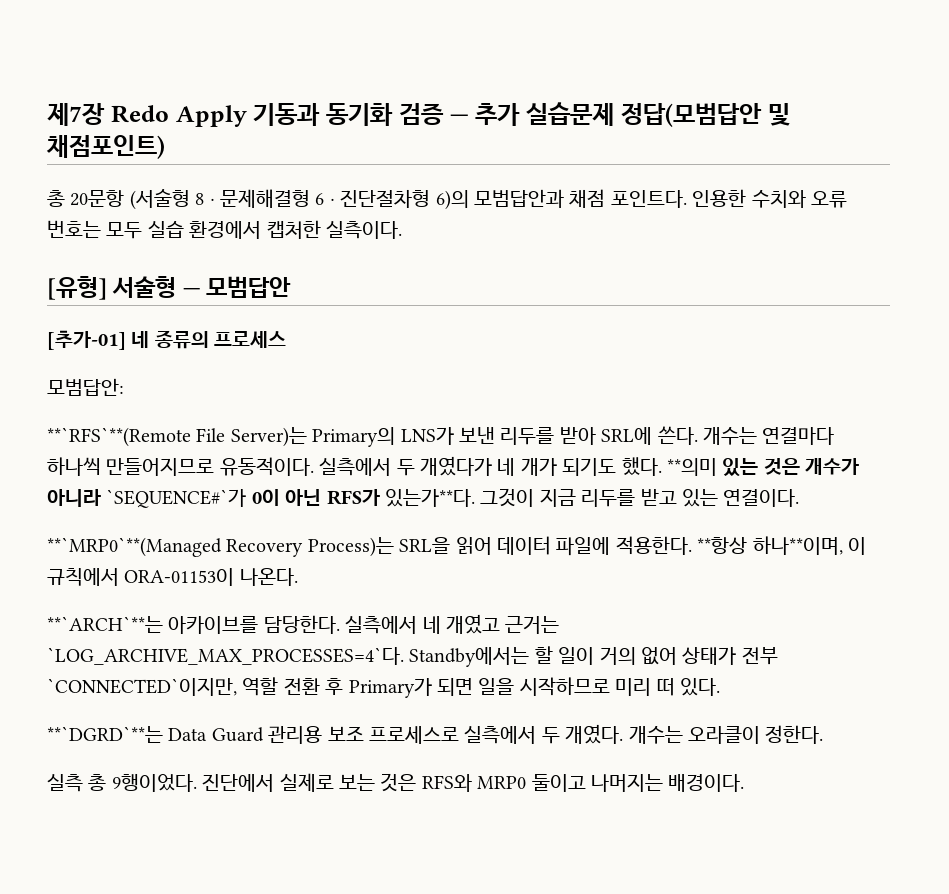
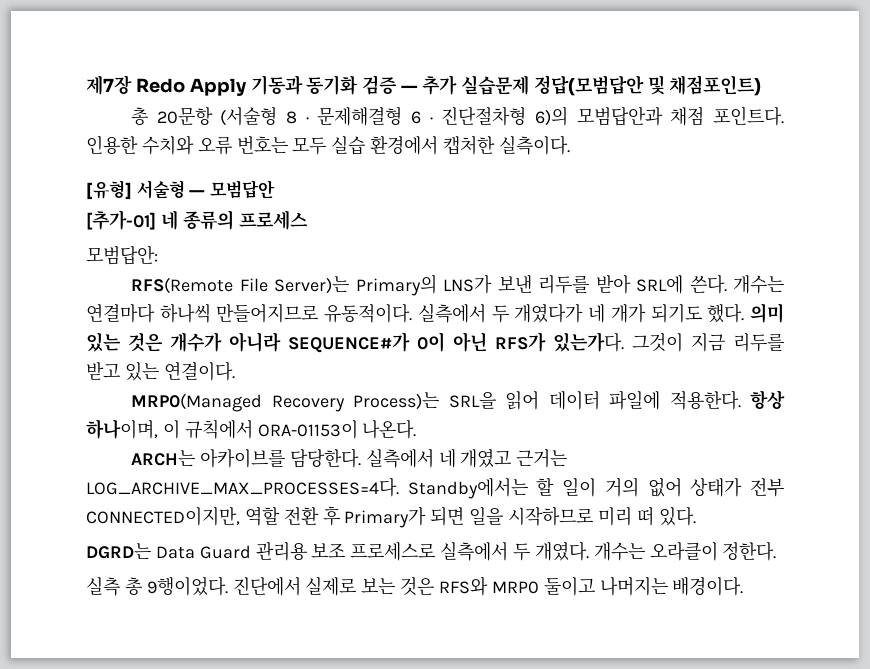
- **`RFS`**(Remote File Server)는 Primary의 LNS가 보낸 리두를 받아 SRL에 쓴다.
+ RFS(Remote File Server)는 Primary의 LNS가 보낸 리두를 받아 SRL에 쓴다.
- **의미 있는 것은 개수가 아니라 `SEQUENCE#`가 0이 아닌 RFS가 있는가**다.
+ 의미 있는 것은 개수가 아니라 SEQUENCE#가 0이 아닌 RFS가 있는가다.
- **`MRP0`**(Managed Recovery Process)는 SRL을 읽어 데이터 파일에 적용한다.
+ MRP0(Managed Recovery Process)는 SRL을 읽어 데이터 파일에 적용한다.
- **항상 하나**이며, 이 규칙에서 ORA-01153이 나온다.
+ 항상 하나이며, 이 규칙에서 ORA-01153이 나온다.
- **`ARCH`**는 아카이브를 담당한다.
+ ARCH는 아카이브를 담당한다.
- 실측에서 네 개였고 근거는 `LOG_ARCHIVE_MAX_PROCESSES=4`다.
+ 실측에서 네 개였고 근거는 LOG_ARCHIVE_MAX_PROCESSES=4다.
- Standby에서는 할 일이 거의 없어 상태가 전부 `CONNECTED`이지만, 역할 전환 후 Primary가 되면 일을 시작하므로 미리 떠 있다.
+ Standby에서는 할 일이 거의 없어 상태가 전부 CONNECTED이지만, 역할 전환 후 Primary가 되면 일을 시작하므로 미리 떠 있다.
- **`DGRD`**는 Data Guard 관리용 보조 프로세스로 실측에서 두 개였다.
+ DGRD는 Data Guard 관리용 보조 프로세스로 실측에서 두 개였다.

